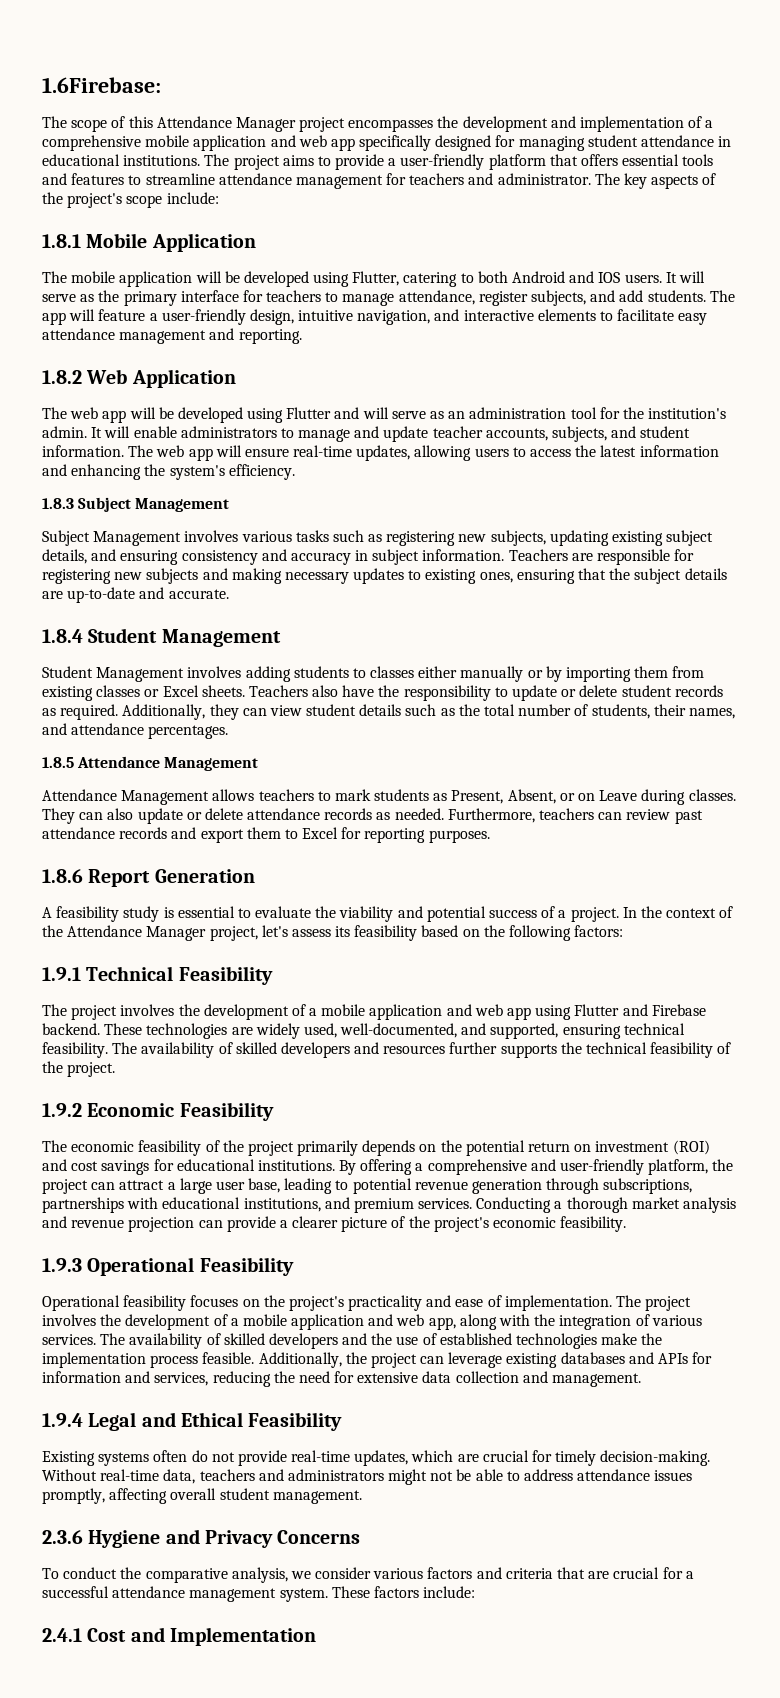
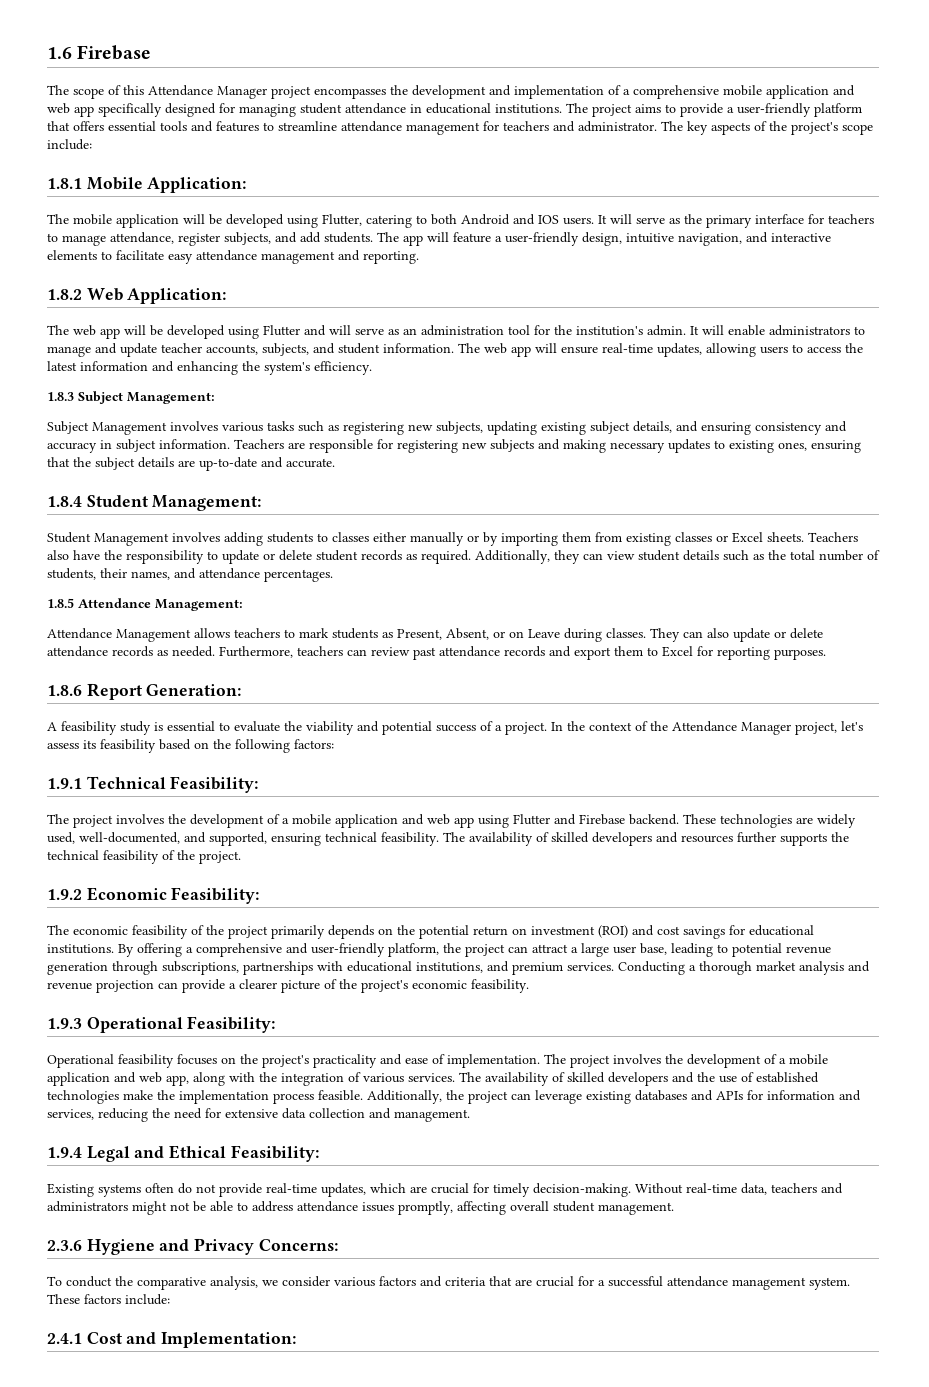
- 1.6Firebase:
+ 1.6 Firebase
- 1.8.1 Mobile Application
+ 1.8.1 Mobile Application:
- 1.8.2 Web Application
+ 1.8.2 Web Application:
- 1.8.3 Subject Management
+ 1.8.3 Subject Management:
- 1.8.4 Student Management
+ 1.8.4 Student Management:
- 1.8.5 Attendance Management
+ 1.8.5 Attendance Management:
- 1.8.6 Report Generation
+ 1.8.6 Report Generation:
- 1.9.1 Technical Feasibility
+ 1.9.1 Technical Feasibility:
- 1.9.2 Economic Feasibility
+ 1.9.2 Economic Feasibility:
- 1.9.3 Operational Feasibility
+ 1.9.3 Operational Feasibility:
- 1.9.4 Legal and Ethical Feasibility
+ 1.9.4 Legal and Ethical Feasibility:
- 2.3.6 Hygiene and Privacy Concerns
+ 2.3.6 Hygiene and Privacy Concerns:
- 2.4.1 Cost and Implementation
+ 2.4.1 Cost and Implementation:

